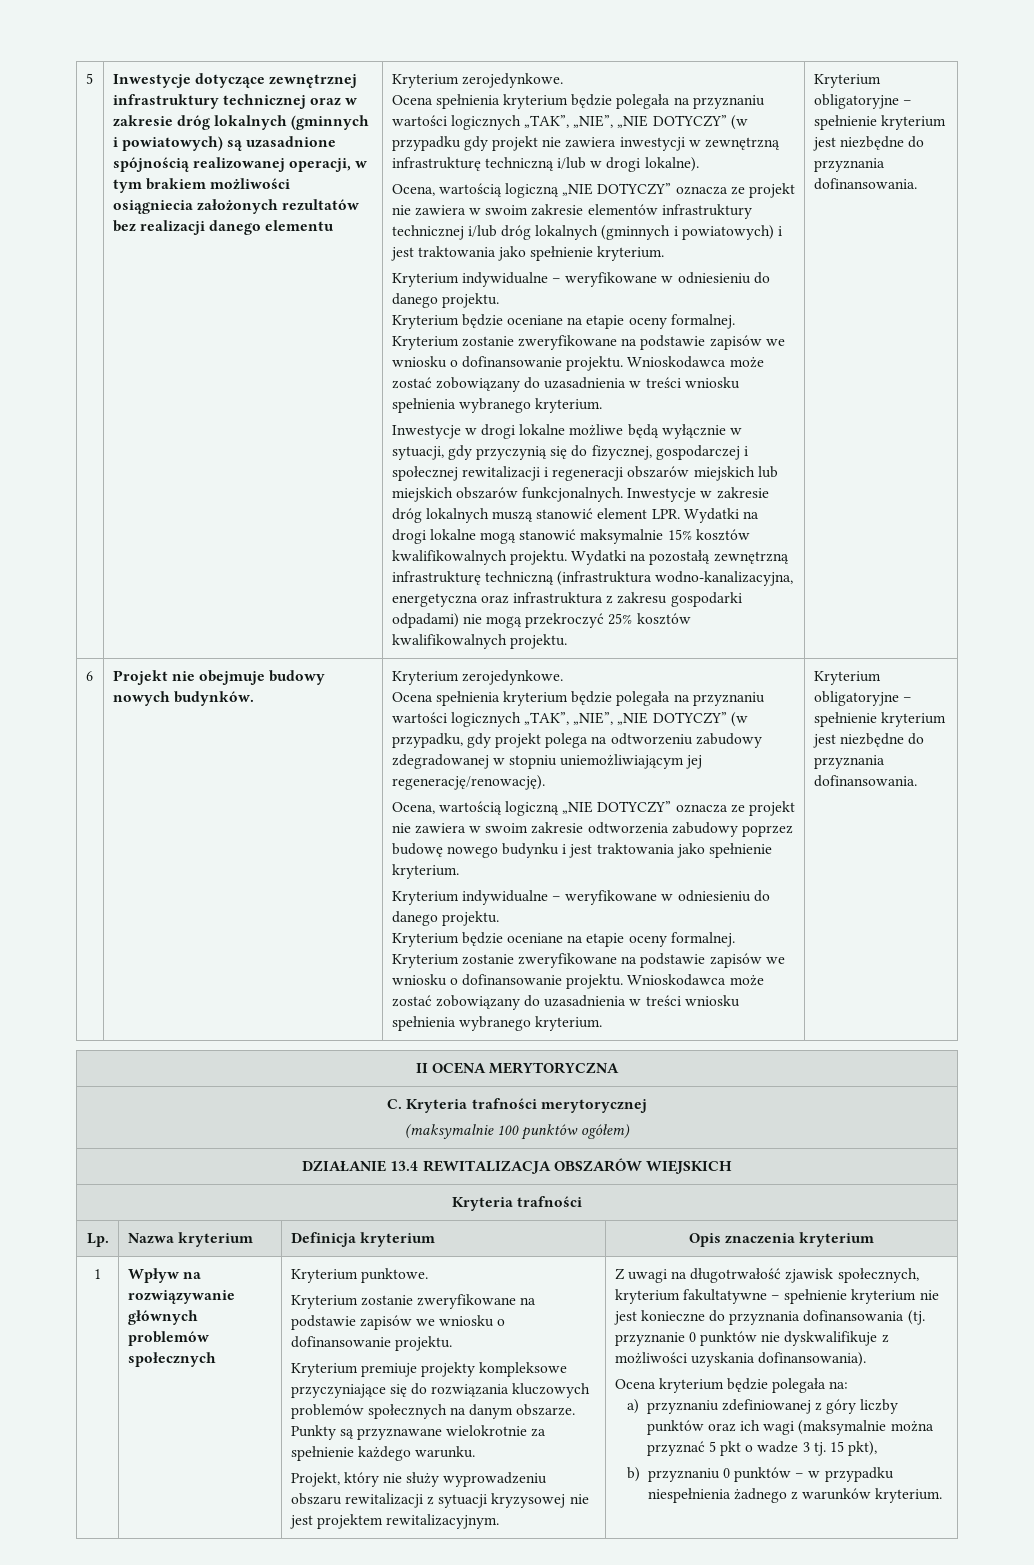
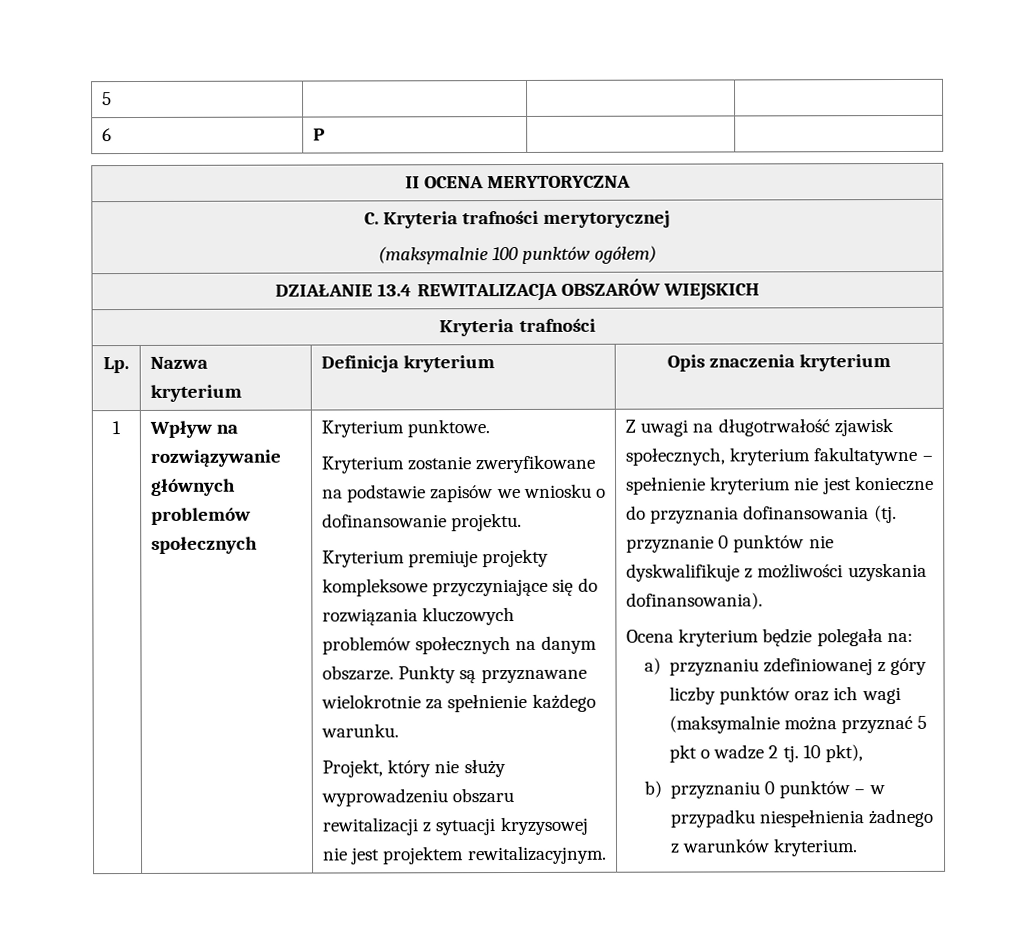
- Inwestycje dotyczące zewnętrznej infrastruktury technicznej oraz w zakresie dróg lokalnych (gminnych i powiatowych) są uzasadnione spójnością realizowanej operacji, w tym brakiem możliwości osiągniecia założonych rezultatów bez realizacji danego elementu | Kryterium zerojedynkowe.
- Ocena spełnienia kryterium będzie polegała na przyznaniu wartości logicznych „TAK”, „NIE”, „NIE DOTYCZY” (w przypadku gdy projekt nie zawiera inwestycji w zewnętrzną infrastrukturę techniczną i/lub w drogi lokalne).
- Ocena, wartością logiczną „NIE DOTYCZY” oznacza ze projekt nie zawiera w swoim zakresie elementów infrastruktury technicznej i/lub dróg lokalnych (gminnych i powiatowych) i jest traktowania jako spełnienie kryterium.
- Kryterium indywidualne – weryfikowane w odniesieniu do danego projektu.
- Kryterium będzie oceniane na etapie oceny formalnej. Kryterium zostanie zweryfikowane na podstawie zapisów we wniosku o dofinansowanie projektu. Wnioskodawca może zostać zobowiązany do uzasadnienia w treści wniosku spełnienia wybranego kryterium.
- Inwestycje w drogi lokalne możliwe będą wyłącznie w sytuacji, gdy przyczynią się do fizycznej, gospodarczej i społecznej rewitalizacji i regeneracji obszarów miejskich lub miejskich obszarów funkcjonalnych. Inwestycje w zakresie dróg lokalnych muszą stanowić element LPR. Wydatki na drogi lokalne mogą stanowić maksymalnie 15% kosztów kwalifikowalnych projektu. Wydatki na pozostałą zewnętrzną infrastrukturę techniczną (infrastruktura wodno-kanalizacyjna, energetyczna oraz infrastruktura z zakresu gospodarki odpadami) nie mogą przekroczyć 25% kosztów kwalifikowalnych projektu. | Kryterium obligatoryjne – spełnienie kryterium jest niezbędne do przyznania dofinansowania.
- 6 | Projekt nie obejmuje budowy nowych budynków. | Kryterium zerojedynkowe.
- Ocena spełnienia kryterium będzie polegała na przyznaniu wartości logicznych „TAK”, „NIE”, „NIE DOTYCZY” (w przypadku, gdy projekt polega na odtworzeniu zabudowy zdegradowanej w stopniu uniemożliwiającym jej regenerację/renowację).
- Ocena, wartością logiczną „NIE DOTYCZY” oznacza ze projekt nie zawiera w swoim zakresie odtworzenia zabudowy poprzez budowę nowego budynku i jest traktowania jako spełnienie kryterium.
- Kryterium indywidualne – weryfikowane w odniesieniu do danego projektu.
- Kryterium będzie oceniane na etapie oceny formalnej. Kryterium zostanie zweryfikowane na podstawie zapisów we wniosku o dofinansowanie projektu. Wnioskodawca może zostać zobowiązany do uzasadnienia w treści wniosku spełnienia wybranego kryterium. | Kryterium obligatoryjne – spełnienie kryterium jest niezbędne do przyznania dofinansowania.
+ 6 | P | |
- a) przyznaniu zdefiniowanej z góry liczby punktów oraz ich wagi (maksymalnie można przyznać 5 pkt o wadze 3 tj. 15 pkt),
+ a) przyznaniu zdefiniowanej z góry liczby punktów oraz ich wagi (maksymalnie można przyznać 5 pkt o wadze 2 tj. 10 pkt),

